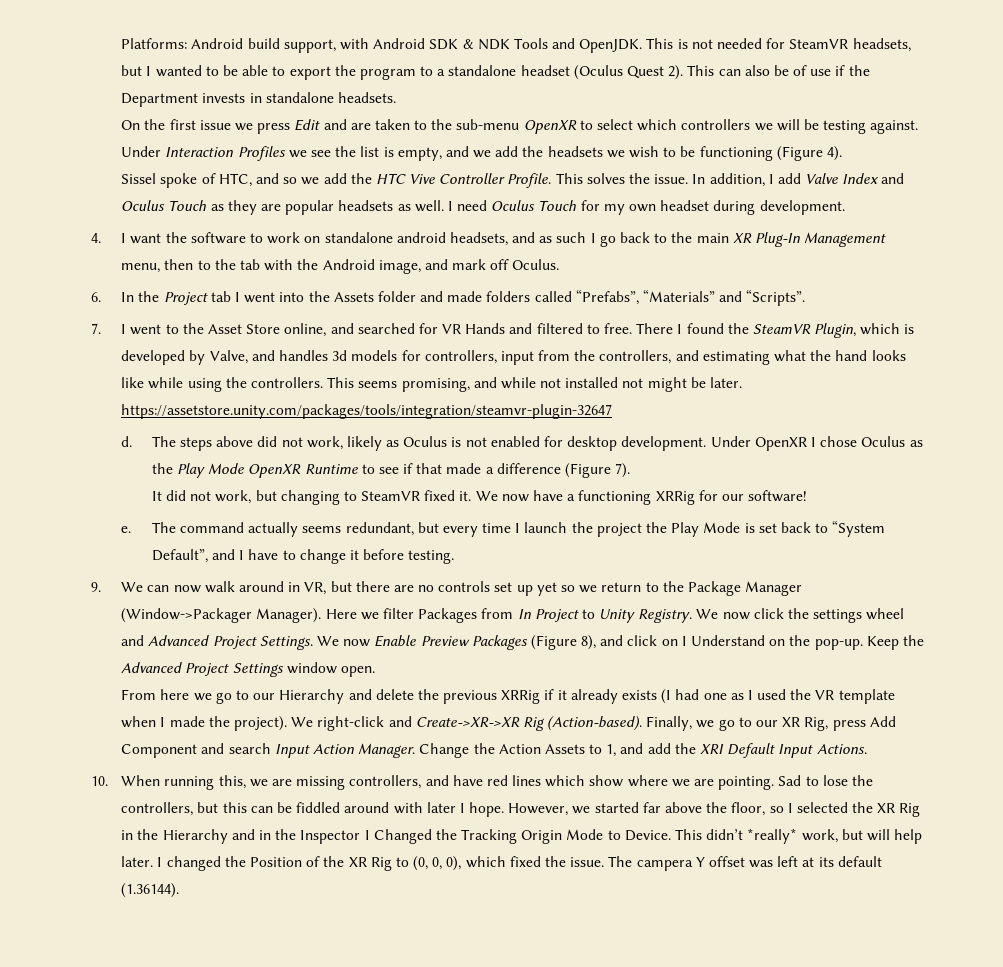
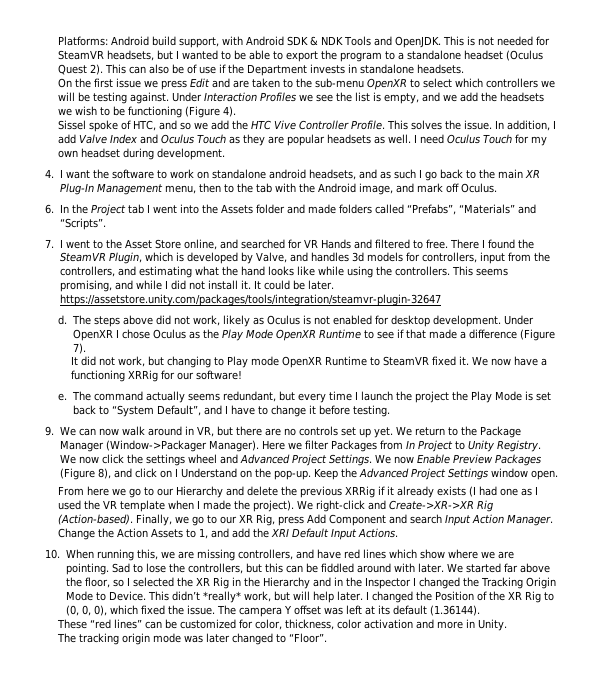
- This seems promising, and while not installed not might be later. https://assetstore.unity.com/packages/tools/integration/steamvr-plugin-32647
+ This seems promising, and while I did not install it. It could be later. https://assetstore.unity.com/packages/tools/integration/steamvr-plugin-32647
- It did not work, but changing to SteamVR fixed it.
+ It did not work, but changing to Play mode OpenXR Runtime to SteamVR fixed it.
- 9. We can now walk around in VR, but there are no controls set up yet so we return to the Package Manager (Window->Packager Manager).
+ 9. We can now walk around in VR, but there are no controls set up yet. We return to the Package Manager (Window->Packager Manager).
- Sad to lose the controllers, but this can be fiddled around with later I hope. However, we started far above the floor, so I selected the XR Rig in the Hierarchy and in the Inspector I Changed the Tracking Origin Mode to Device.
+ Sad to lose the controllers, but this can be fiddled around with later. We started far above the floor, so I selected the XR Rig in the Hierarchy and in the Inspector I changed the Tracking Origin Mode to Device.
+ These “red lines” can be customized for color, thickness, color activation and more in Unity.
+ The tracking origin mode was later changed to “Floor”.

